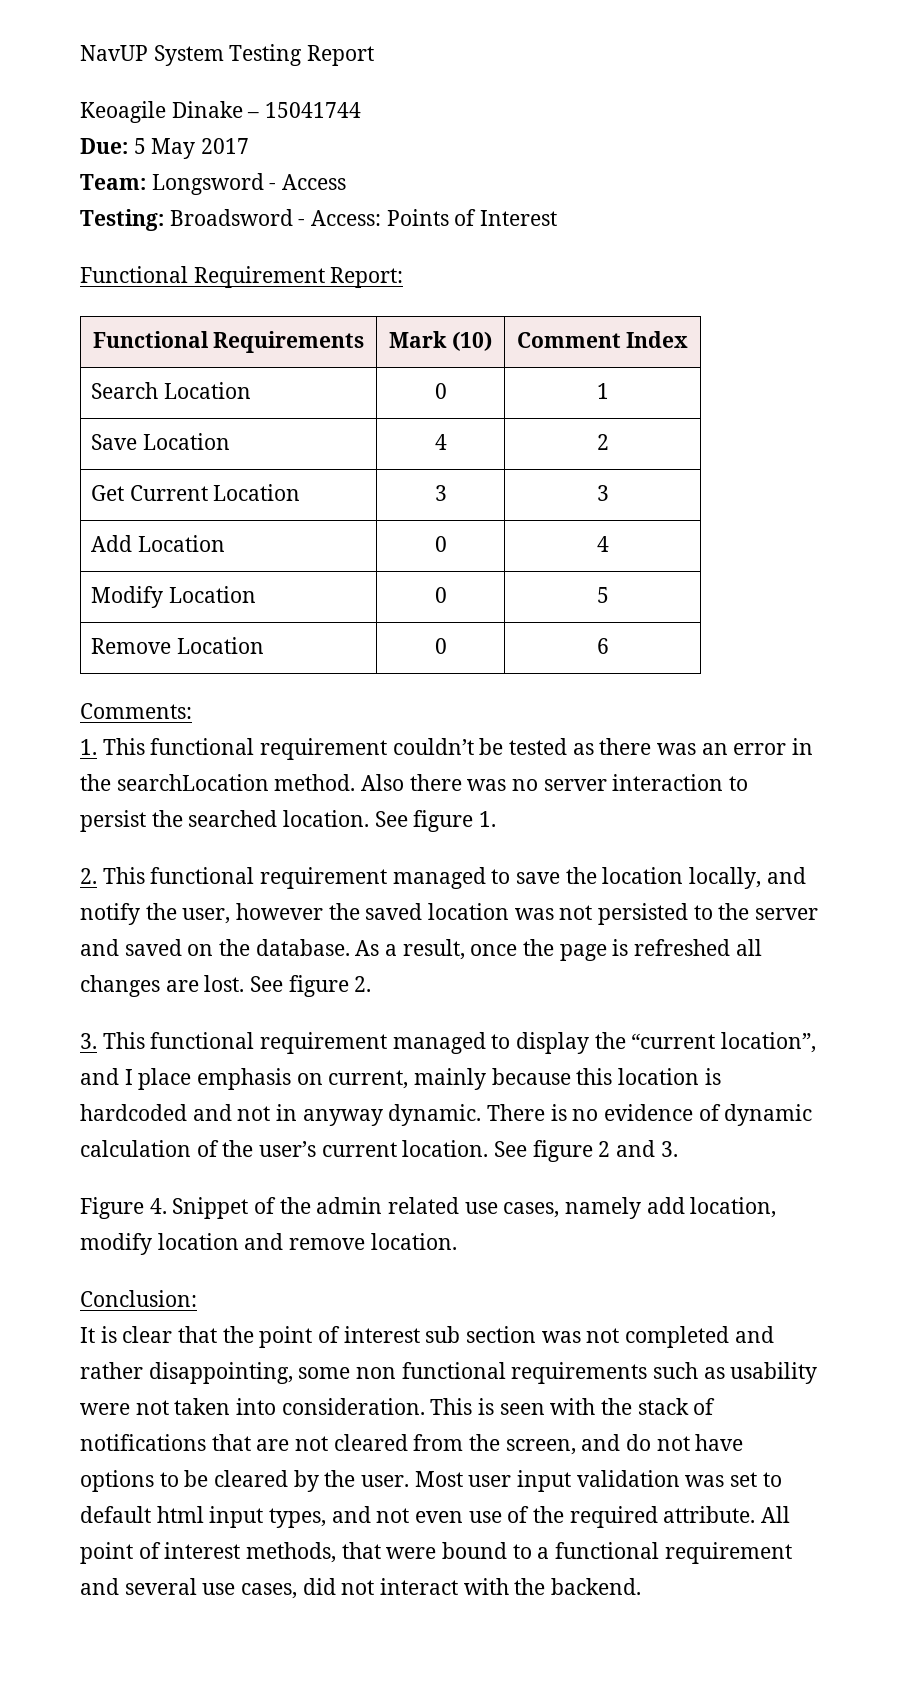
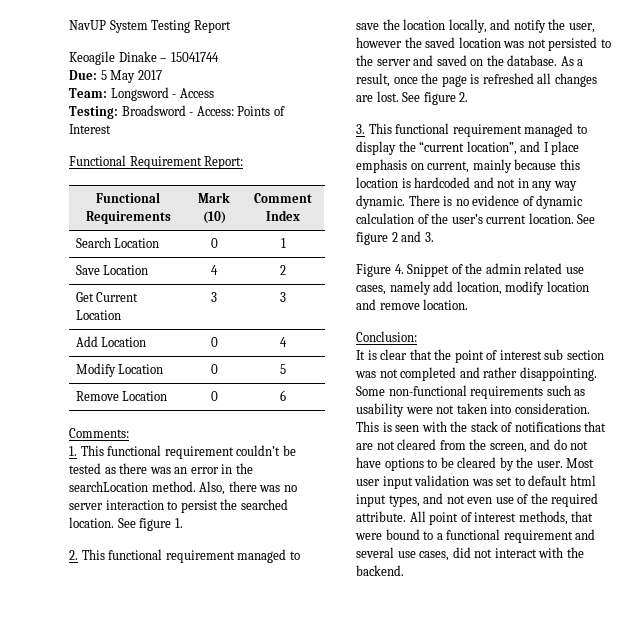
- Also there was no server interaction to persist the searched location.
+ Also, there was no server interaction to persist the searched location.
- 3. This functional requirement managed to display the “current location”, and I place emphasis on current, mainly because this location is hardcoded and not in anyway dynamic.
+ 3. This functional requirement managed to display the “current location”, and I place emphasis on current, mainly because this location is hardcoded and not in any way dynamic.
- It is clear that the point of interest sub section was not completed and rather disappointing, some non functional requirements such as usability were not taken into consideration.
+ It is clear that the point of interest sub section was not completed and rather disappointing. Some non-functional requirements such as usability were not taken into consideration.

